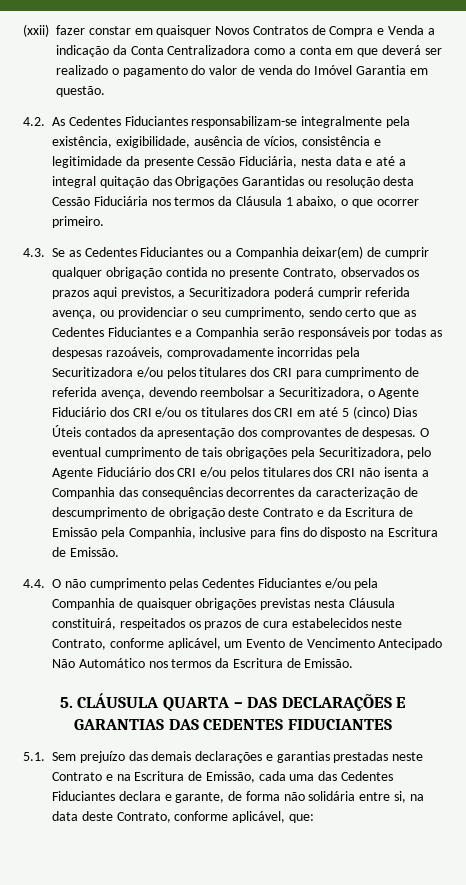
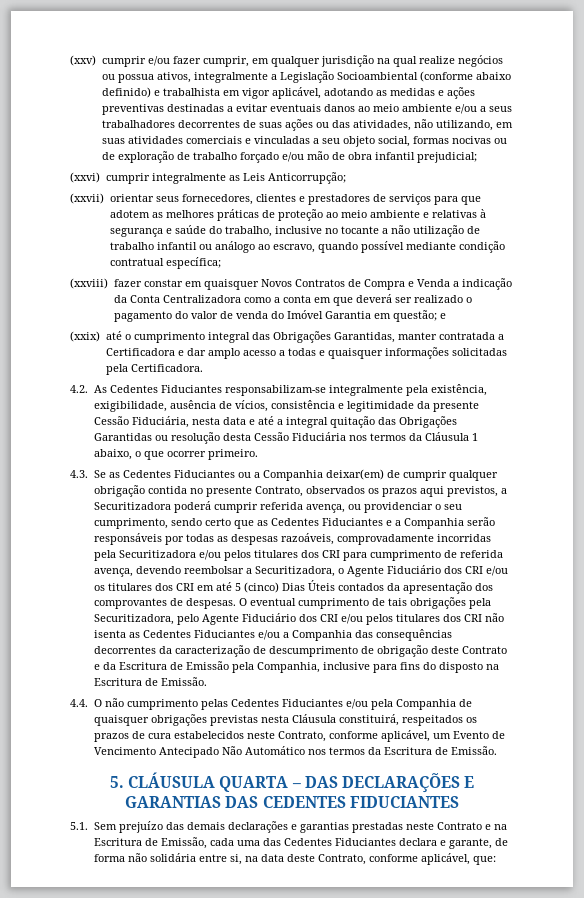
- (xxii) fazer constar em quaisquer Novos Contratos de Compra e Venda a indicação da Conta Centralizadora como a conta em que deverá ser realizado o pagamento do valor de venda do Imóvel Garantia em questão.
+ (xxv) cumprir e/ou fazer cumprir, em qualquer jurisdição na qual realize negócios ou possua ativos, integralmente a Legislação Socioambiental (conforme abaixo definido) e trabalhista em vigor aplicável, adotando as medidas e ações preventivas destinadas a evitar eventuais danos ao meio ambiente e/ou a seus trabalhadores decorrentes de suas ações ou das atividades, não utilizando, em suas atividades comerciais e vinculadas a seu objeto social, formas nocivas ou de exploração de trabalho forçado e/ou mão de obra infantil prejudicial;
+ (xxvi) cumprir integralmente as Leis Anticorrupção;
+ (xxvii) orientar seus fornecedores, clientes e prestadores de serviços para que adotem as melhores práticas de proteção ao meio ambiente e relativas à segurança e saúde do trabalho, inclusive no tocante a não utilização de trabalho infantil ou análogo ao escravo, quando possível mediante condição contratual específica;
+ (xxviii) fazer constar em quaisquer Novos Contratos de Compra e Venda a indicação da Conta Centralizadora como a conta em que deverá ser realizado o pagamento do valor de venda do Imóvel Garantia em questão; e
+ (xxix) até o cumprimento integral das Obrigações Garantidas, manter contratada a Certificadora e dar amplo acesso a todas e quaisquer informações solicitadas pela Certificadora.
- O eventual cumprimento de tais obrigações pela Securitizadora, pelo Agente Fiduciário dos CRI e/ou pelos titulares dos CRI não isenta a Companhia das consequências decorrentes da caracterização de descumprimento de obrigação deste Contrato e da Escritura de Emissão pela Companhia, inclusive para fins do disposto na Escritura de Emissão.
+ O eventual cumprimento de tais obrigações pela Securitizadora, pelo Agente Fiduciário dos CRI e/ou pelos titulares dos CRI não isenta as Cedentes Fiduciantes e/ou a Companhia das consequências decorrentes da caracterização de descumprimento de obrigação deste Contrato e da Escritura de Emissão pela Companhia, inclusive para fins do disposto na Escritura de Emissão.

